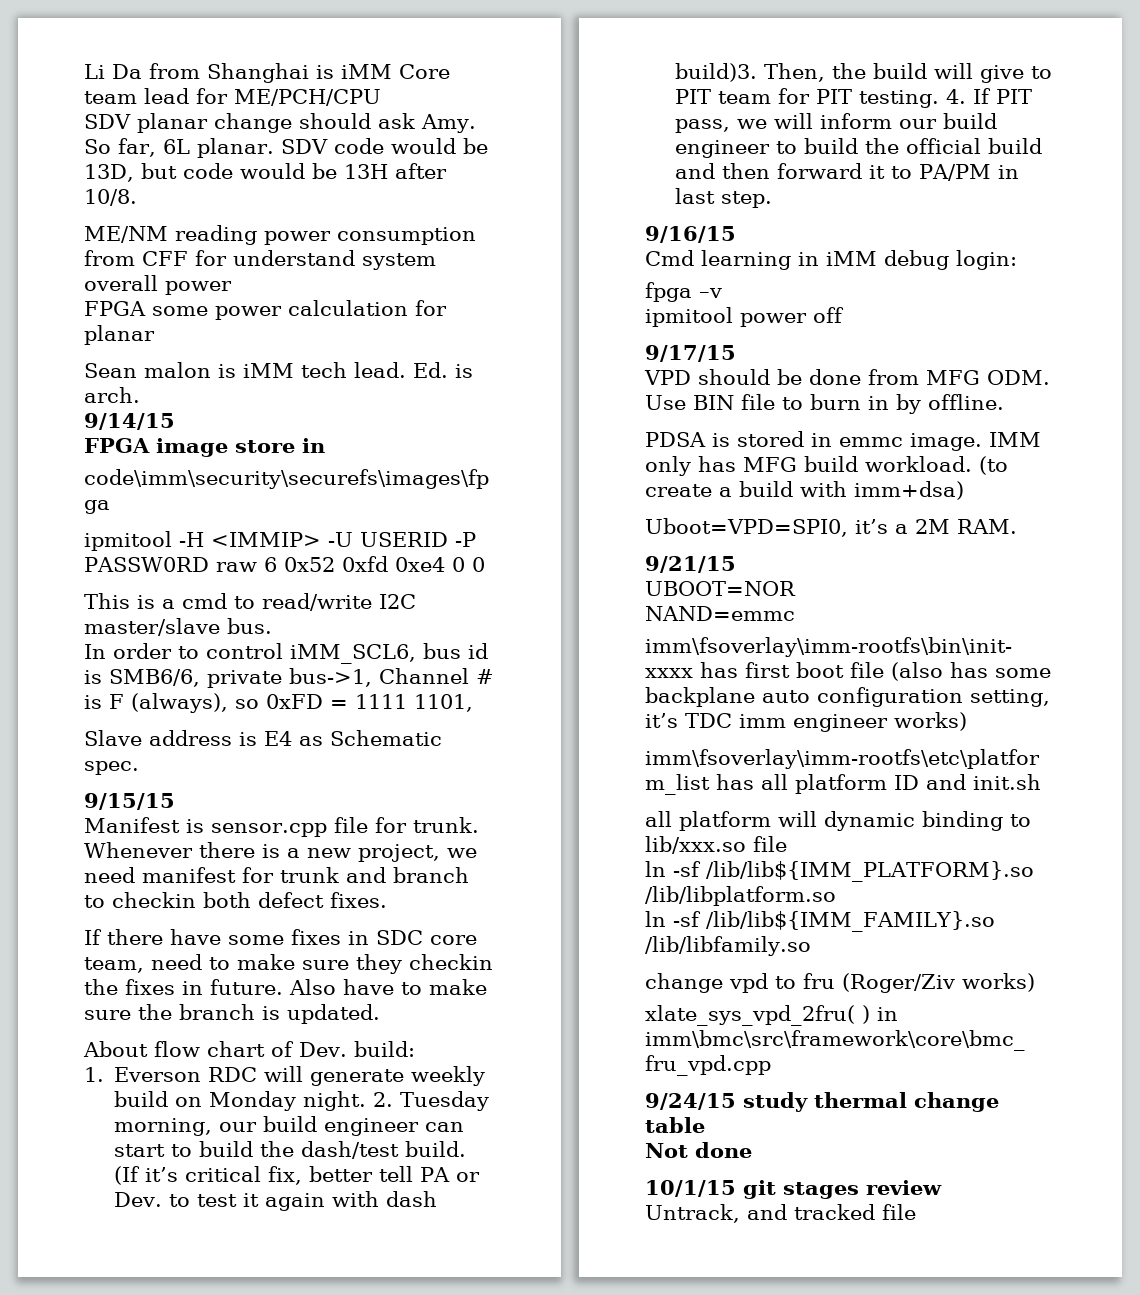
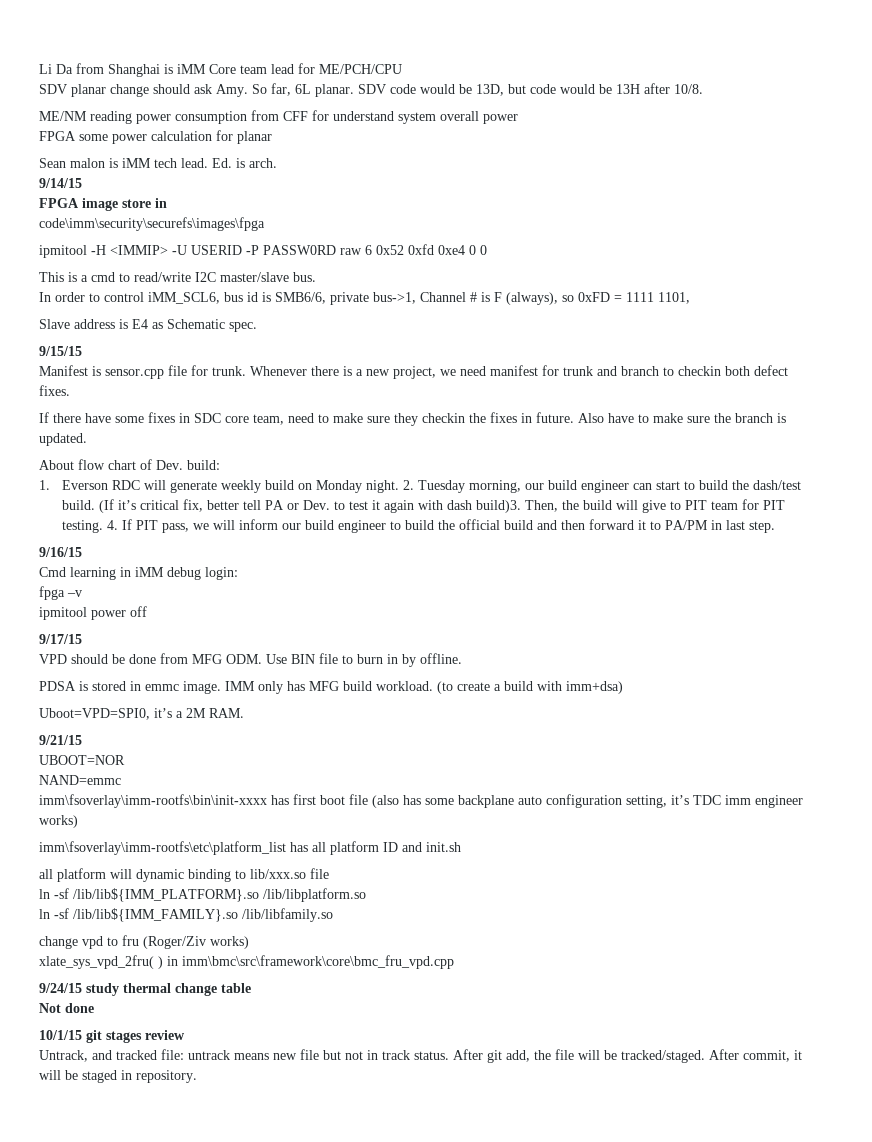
- Untrack, and tracked file
+ Untrack, and tracked file: untrack means new file but not in track status. After git add, the file will be tracked/staged. After commit, it will be staged in repository.

